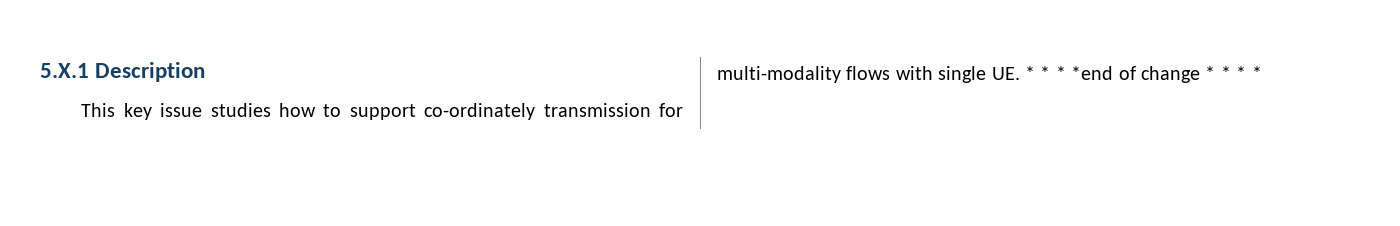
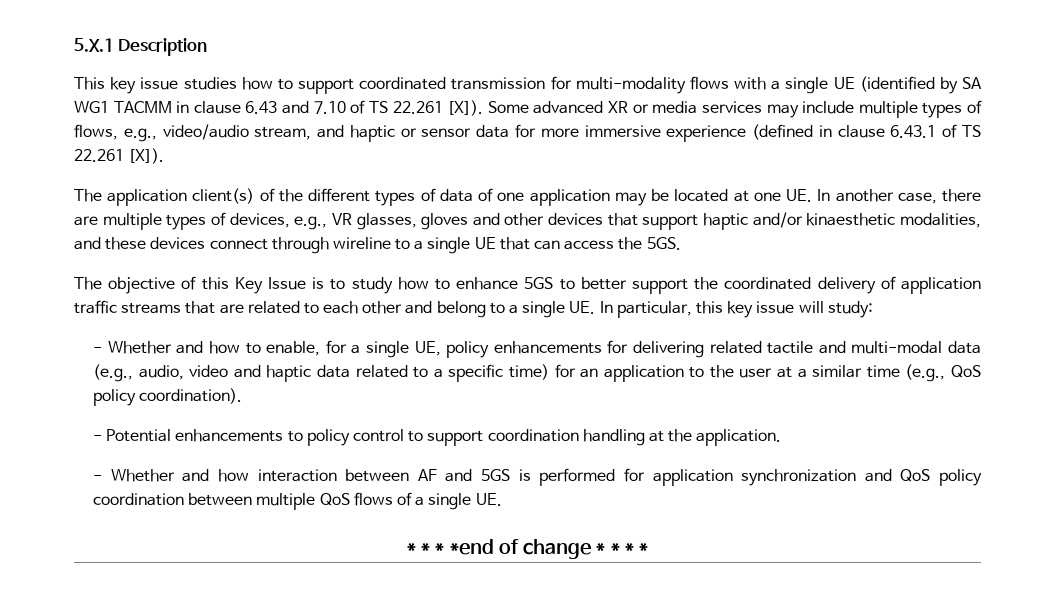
- This key issue studies how to support co-ordinately transmission for multi-modality flows with single UE. * * * *end of change * * * *
+ This key issue studies how to support coordinated transmission for multi-modality flows with a single UE (identified by SA WG1 TACMM in clause 6.43 and 7.10 of TS 22.261 [X]). Some advanced XR or media services may include multiple types of flows, e.g., video/audio stream, and haptic or sensor data for more immersive experience (defined in clause 6.43.1 of TS 22.261 [X]).
+ The application client(s) of the different types of data of one application may be located at one UE. In another case, there are multiple types of devices, e.g., VR glasses, gloves and other devices that support haptic and/or kinaesthetic modalities, and these devices connect through wireline to a single UE that can access the 5GS.
+ The objective of this Key Issue is to study how to enhance 5GS to better support the coordinated delivery of application traffic streams that are related to each other and belong to a single UE. In particular, this key issue will study:
+ - Whether and how to enable, for a single UE, policy enhancements for delivering related tactile and multi-modal data (e.g., audio, video and haptic data related to a specific time) for an application to the user at a similar time (e.g., QoS policy coordination).
+ - Potential enhancements to policy control to support coordination handling at the application.
+ - Whether and how interaction between AF and 5GS is performed for application synchronization and QoS policy coordination between multiple QoS flows of a single UE.
+ * * * *end of change * * * *

